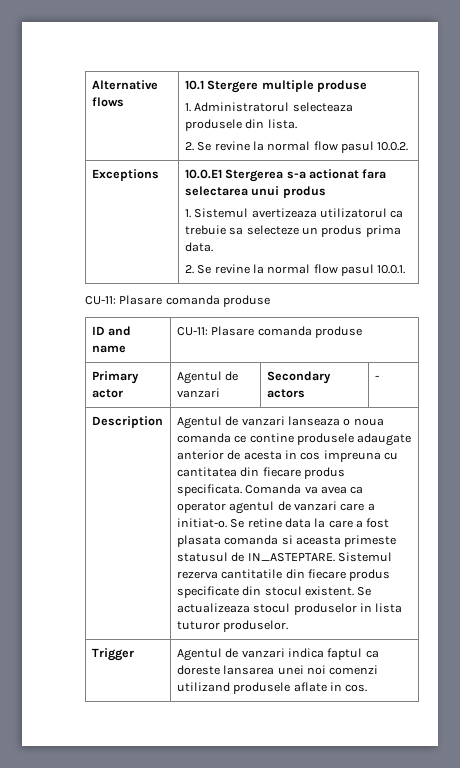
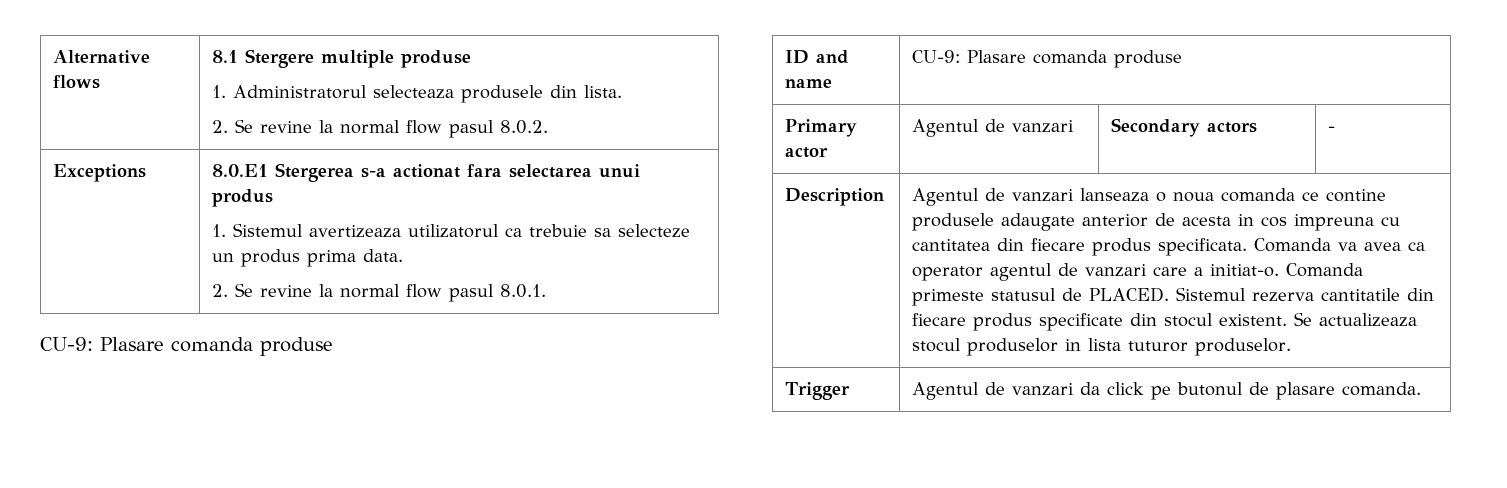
- Alternative flows | 10.1 Stergere multiple produse
+ Alternative flows | 8.1 Stergere multiple produse
  1. Administratorul selecteaza produsele din lista.
- 2. Se revine la normal flow pasul 10.0.2.
+ 2. Se revine la normal flow pasul 8.0.2.
- Exceptions | 10.0.E1 Stergerea s-a actionat fara selectarea unui produs
+ Exceptions | 8.0.E1 Stergerea s-a actionat fara selectarea unui produs
  1. Sistemul avertizeaza utilizatorul ca trebuie sa selecteze un produs prima data.
- 2. Se revine la normal flow pasul 10.0.1.
- CU-11: Plasare comanda produse
+ 2. Se revine la normal flow pasul 8.0.1.
+ CU-9: Plasare comanda produse
- ID and name | CU-11: Plasare comanda produse
+ ID and name | CU-9: Plasare comanda produse
- Se retine data la care a fost plasata comanda si aceasta primeste statusul de IN_ASTEPTARE.
+ Comanda primeste statusul de PLACED.
- Trigger | Agentul de vanzari indica faptul ca doreste lansarea unei noi comenzi utilizand produsele aflate in cos.
+ Trigger | Agentul de vanzari da click pe butonul de plasare comanda.

